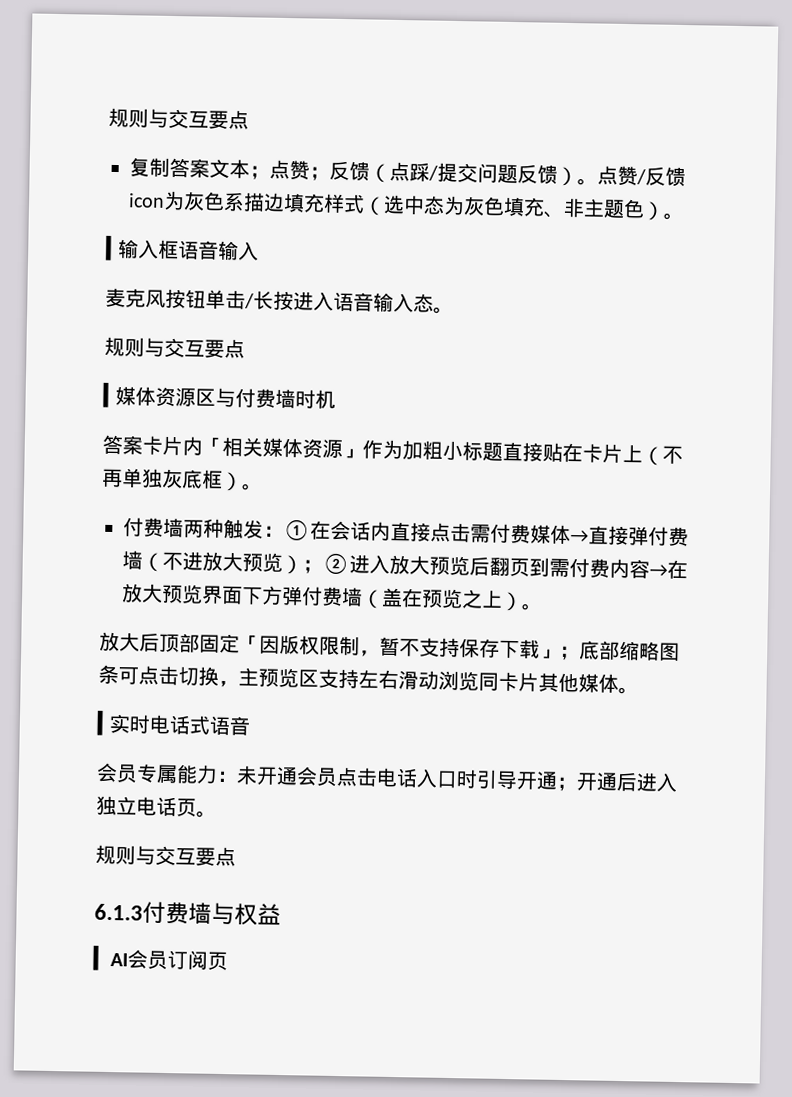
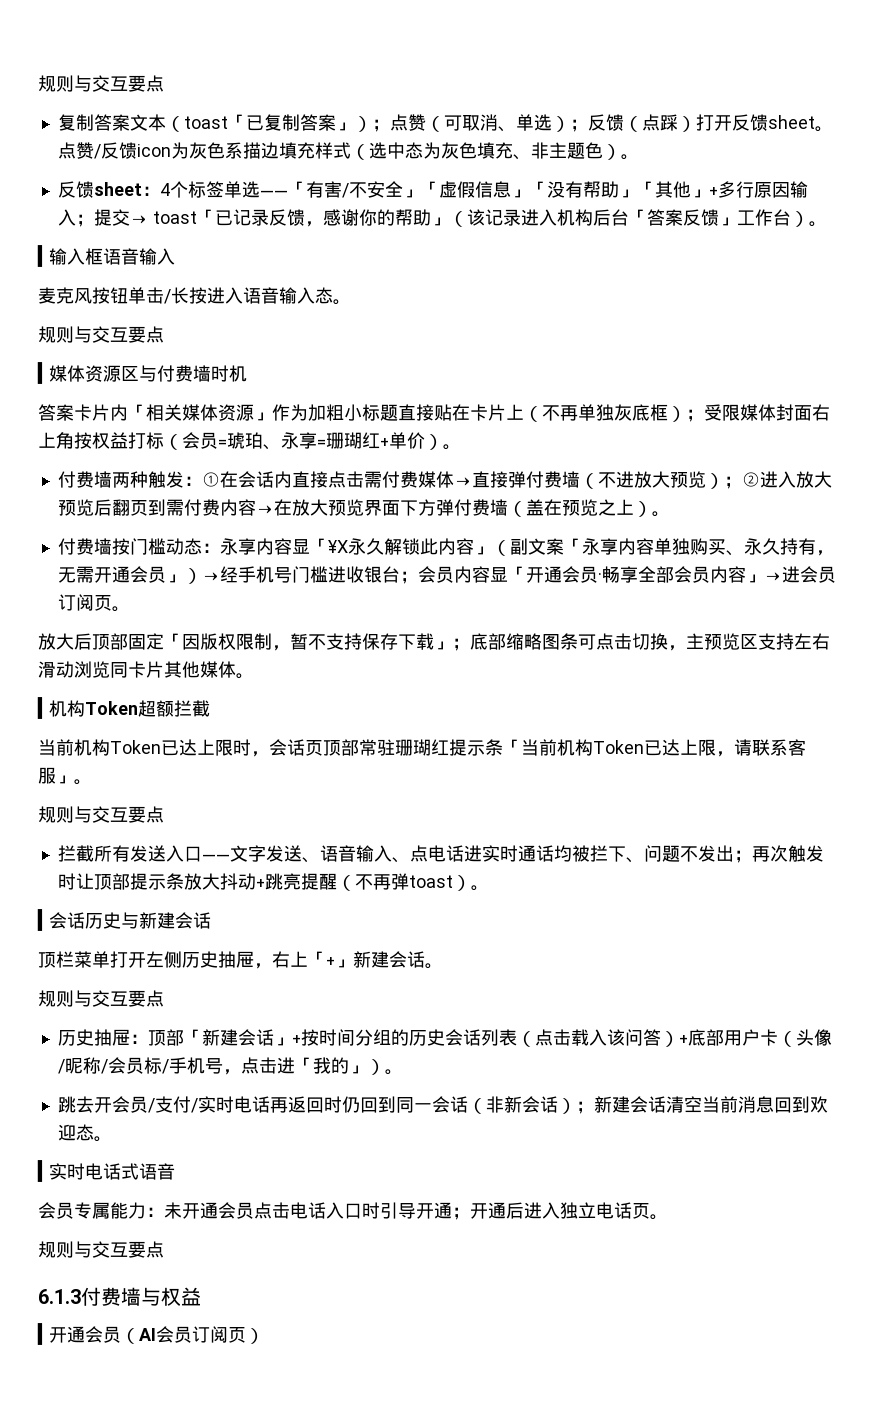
- 复制答案文本；点赞；反馈（点踩/提交问题反馈）。
+ 复制答案文本（toast「已复制答案」）；点赞（可取消、单选）；反馈（点踩）打开反馈sheet。
+ 反馈sheet：4个标签单选——「有害/不安全」「虚假信息」「没有帮助」「其他」+多行原因输入；提交→ toast「已记录反馈，感谢你的帮助」（该记录进入机构后台「答案反馈」工作台）。
- 答案卡片内「相关媒体资源」作为加粗小标题直接贴在卡片上（不再单独灰底框）。
+ 答案卡片内「相关媒体资源」作为加粗小标题直接贴在卡片上（不再单独灰底框）；受限媒体封面右上角按权益打标（会员=琥珀、永享=珊瑚红+单价）。
+ 付费墙按门槛动态：永享内容显「¥X永久解锁此内容」（副文案「永享内容单独购买、永久持有，无需开通会员」）→经手机号门槛进收银台；会员内容显「开通会员·畅享全部会员内容」→进会员订阅页。
+ ▍机构Token超额拦截
+ 当前机构Token已达上限时，会话页顶部常驻珊瑚红提示条「当前机构Token已达上限，请联系客服」。
+ 规则与交互要点
+ 拦截所有发送入口——文字发送、语音输入、点电话进实时通话均被拦下、问题不发出；再次触发时让顶部提示条放大抖动+跳亮提醒（不再弹toast）。
+ ▍会话历史与新建会话
+ 顶栏菜单打开左侧历史抽屉，右上「+」新建会话。
+ 规则与交互要点
+ 历史抽屉：顶部「新建会话」+按时间分组的历史会话列表（点击载入该问答）+底部用户卡（头像/昵称/会员标/手机号，点击进「我的」）。
+ 跳去开会员/支付/实时电话再返回时仍回到同一会话（非新会话）；新建会话清空当前消息回到欢迎态。
- ▍ AI会员订阅页
+ ▍开通会员（AI会员订阅页）

